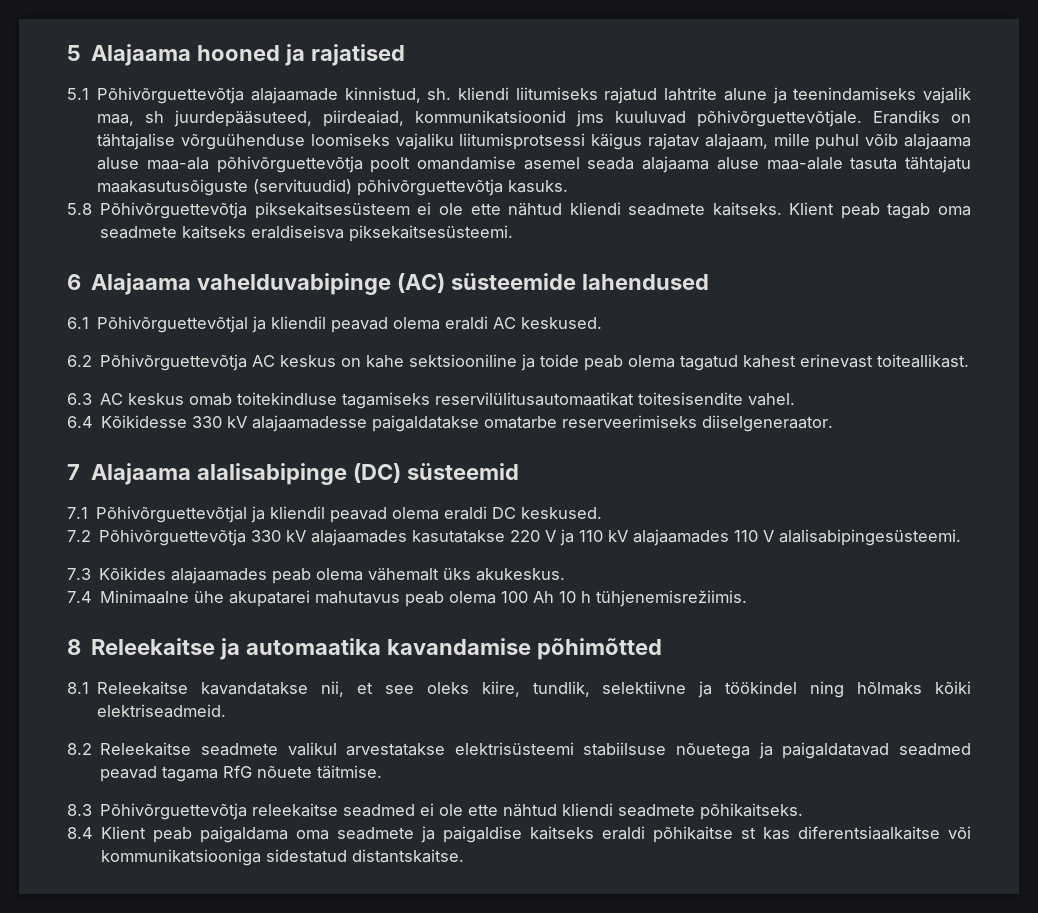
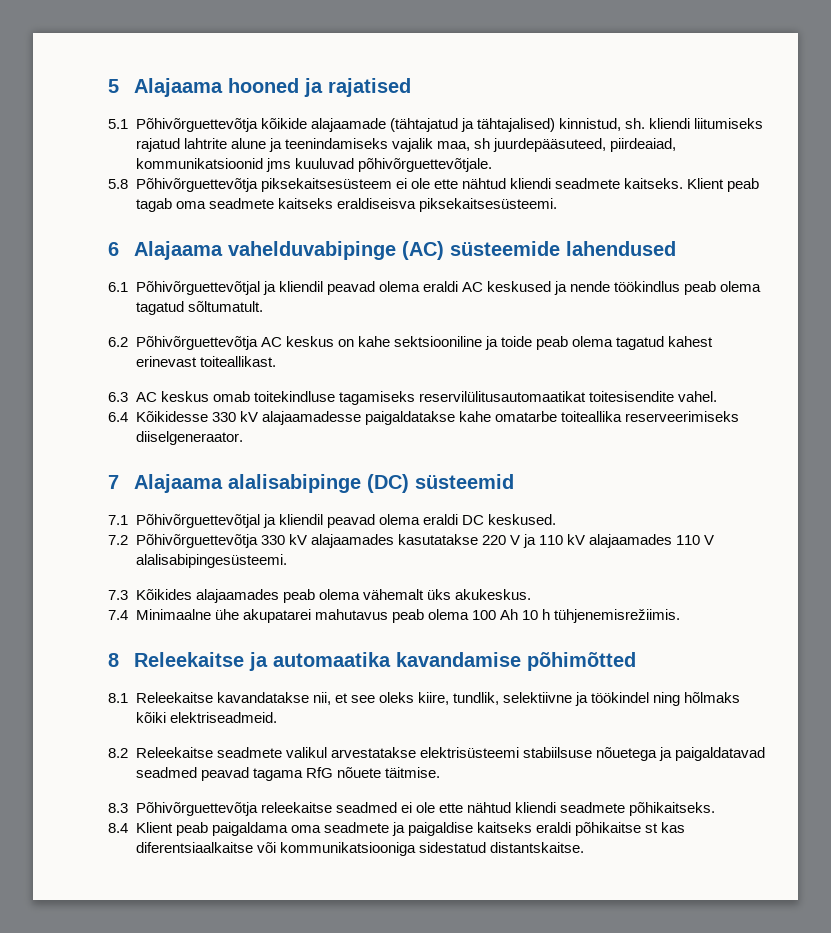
- 5.1 Põhivõrguettevõtja alajaamade kinnistud, sh. kliendi liitumiseks rajatud lahtrite alune ja teenindamiseks vajalik maa, sh juurdepääsuteed, piirdeaiad, kommunikatsioonid jms kuuluvad põhivõrguettevõtjale. Erandiks on tähtajalise võrguühenduse loomiseks vajaliku liitumisprotsessi käigus rajatav alajaam, mille puhul võib alajaama aluse maa-ala põhivõrguettevõtja poolt omandamise asemel seada alajaama aluse maa-alale tasuta tähtajatu maakasutusõiguste (servituudid) põhivõrguettevõtja kasuks.
+ 5.1 Põhivõrguettevõtja kõikide alajaamade (tähtajatud ja tähtajalised) kinnistud, sh. kliendi liitumiseks rajatud lahtrite alune ja teenindamiseks vajalik maa, sh juurdepääsuteed, piirdeaiad, kommunikatsioonid jms kuuluvad põhivõrguettevõtjale.
- 6.1 Põhivõrguettevõtjal ja kliendil peavad olema eraldi AC keskused.
+ 6.1 Põhivõrguettevõtjal ja kliendil peavad olema eraldi AC keskused ja nende töökindlus peab olema tagatud sõltumatult.
- 6.4 Kõikidesse 330 kV alajaamadesse paigaldatakse omatarbe reserveerimiseks diiselgeneraator.
+ 6.4 Kõikidesse 330 kV alajaamadesse paigaldatakse kahe omatarbe toiteallika reserveerimiseks diiselgeneraator.

